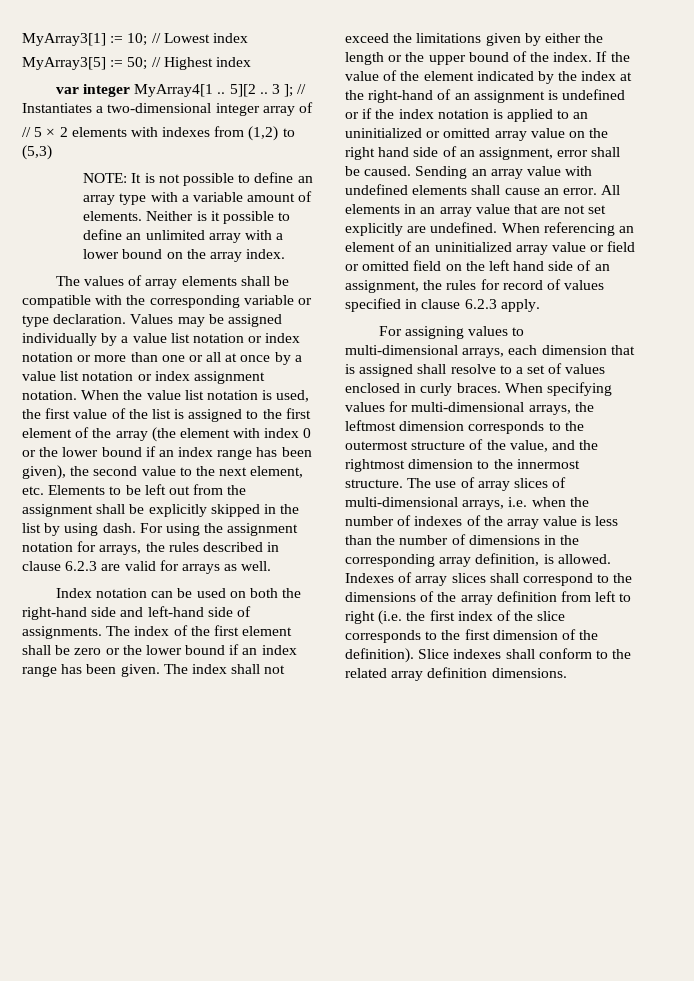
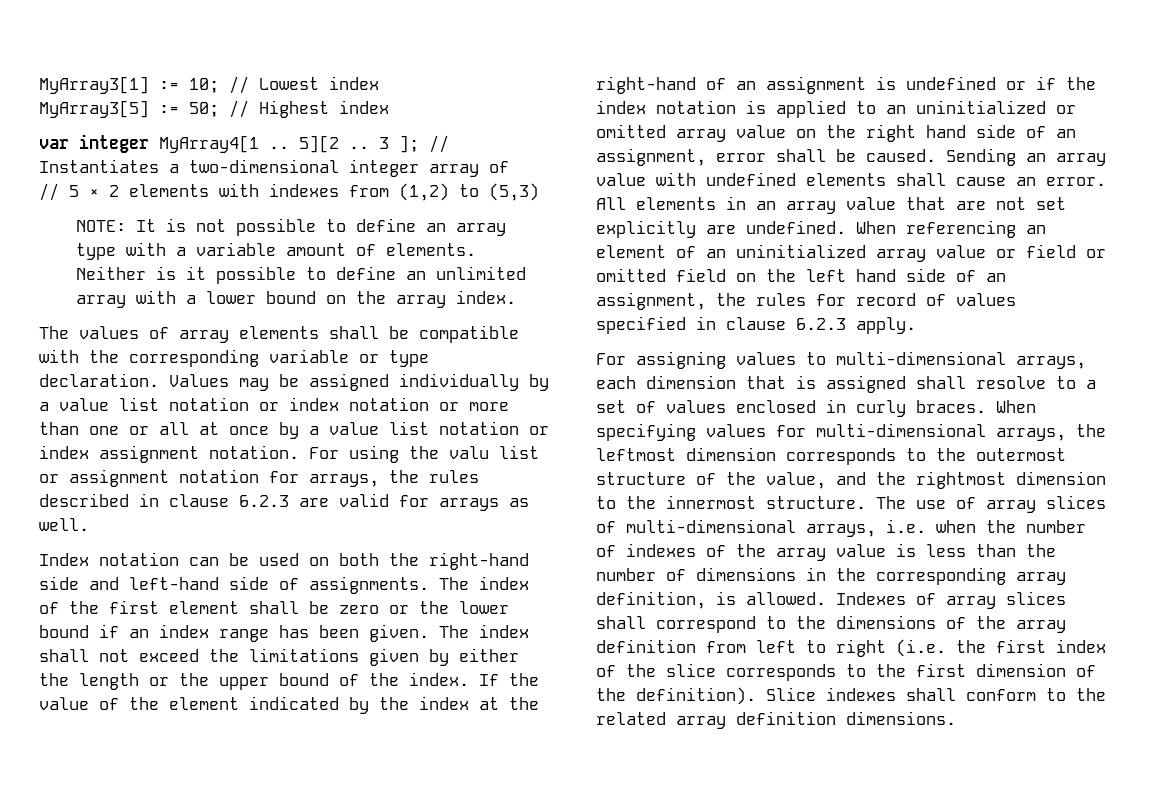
- When the value list notation is used, the first value of the list is assigned to the first element of the array (the element with index 0 or the lower bound if an index range has been given), the second value to the next element, etc. Elements to be left out from the assignment shall be explicitly skipped in the list by using dash. For using the assignment notation for arrays, the rules described in clause 6.2.3 are valid for arrays as well.
+ For using the valu list or assignment notation for arrays, the rules described in clause 6.2.3 are valid for arrays as well.

